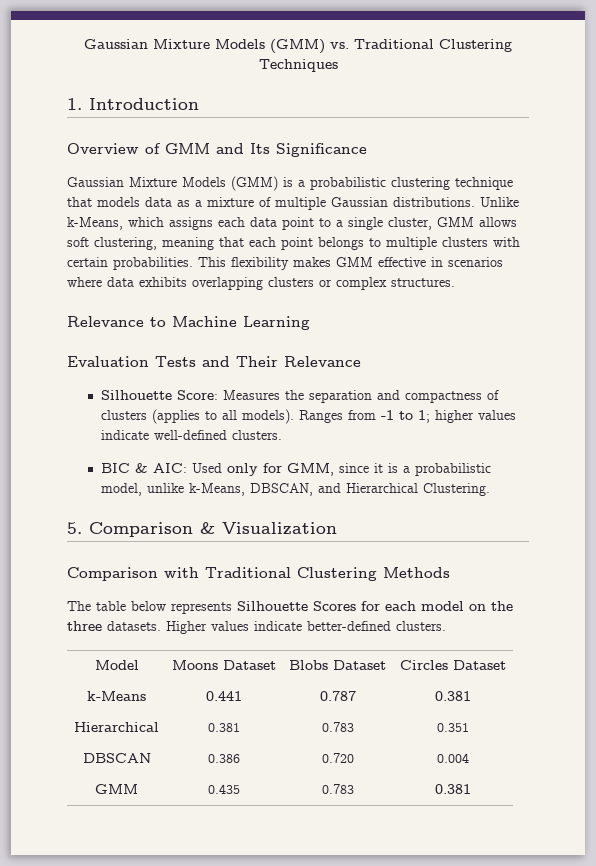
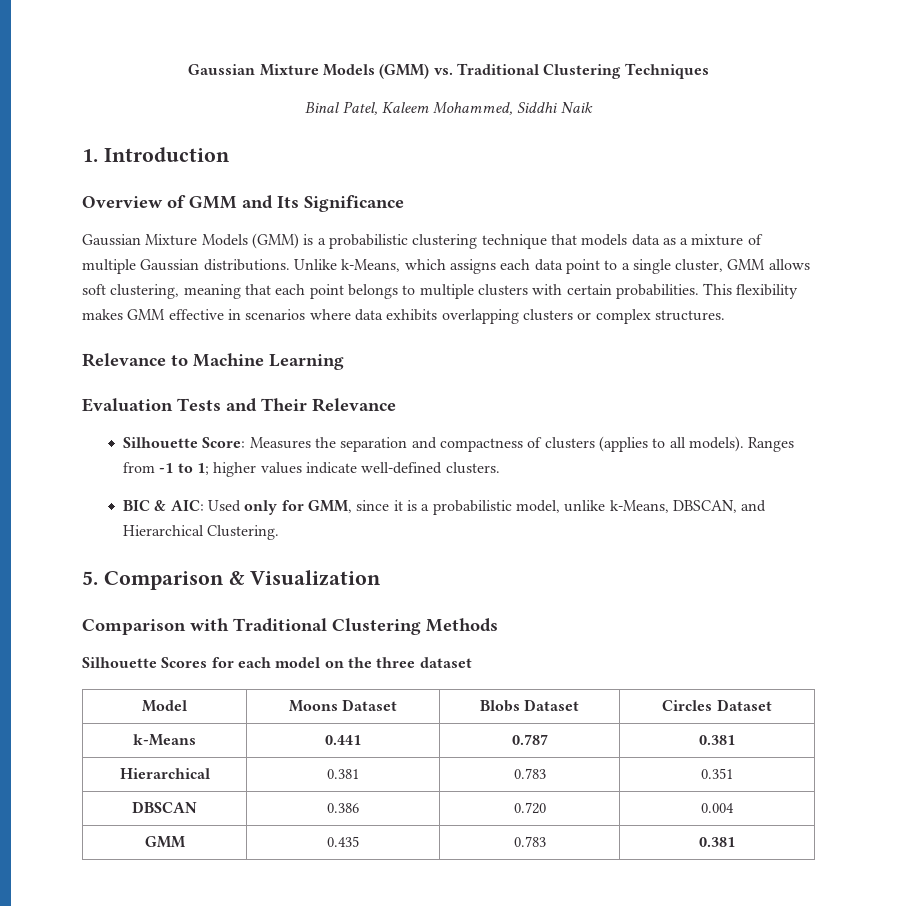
+ Binal Patel, Kaleem Mohammed, Siddhi Naik
- The table below represents Silhouette Scores for each model on the three datasets. Higher values indicate better-defined clusters.
+ Silhouette Scores for each model on the three dataset

